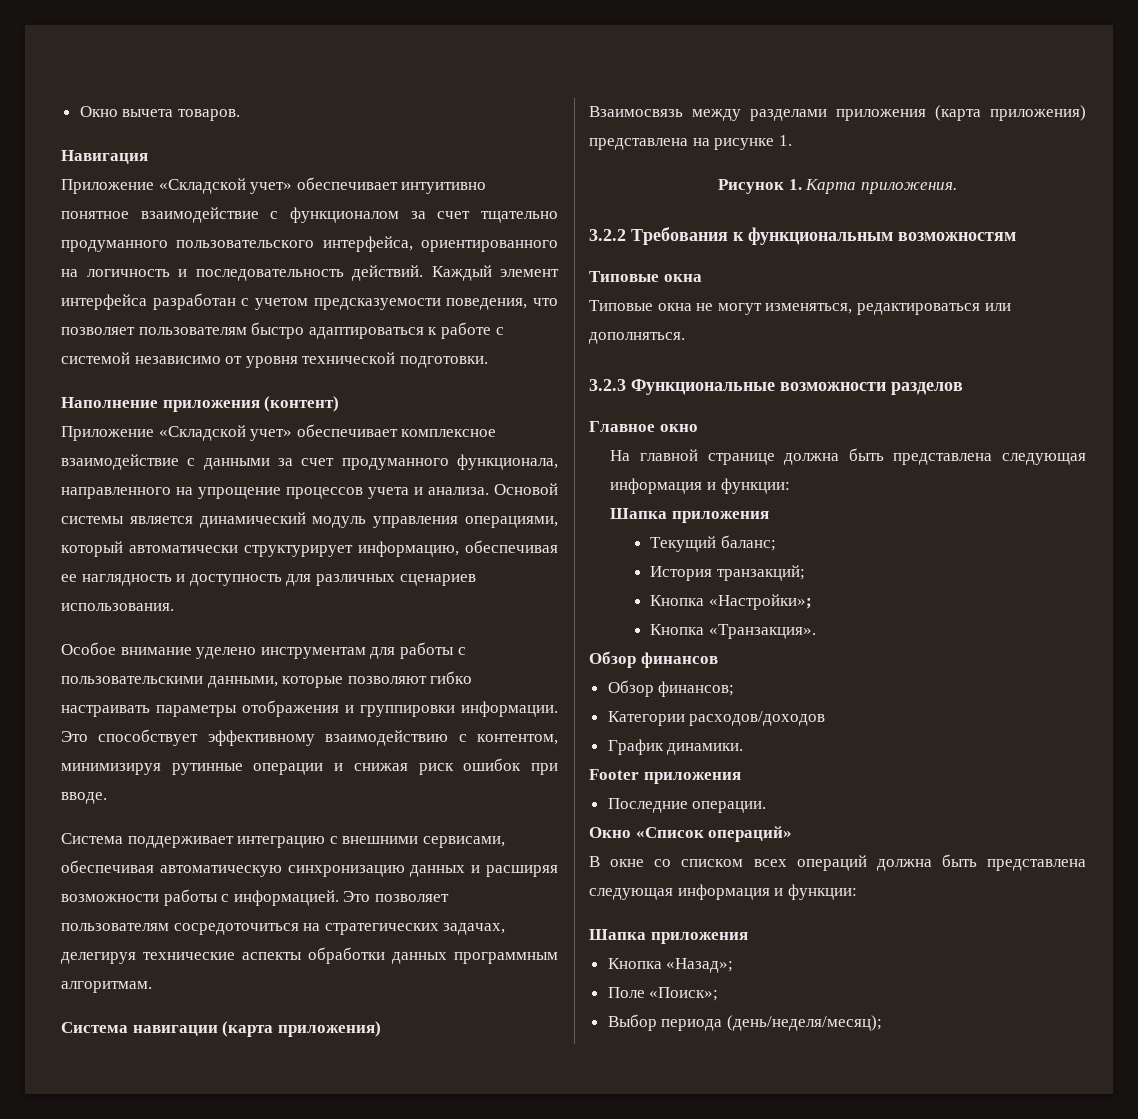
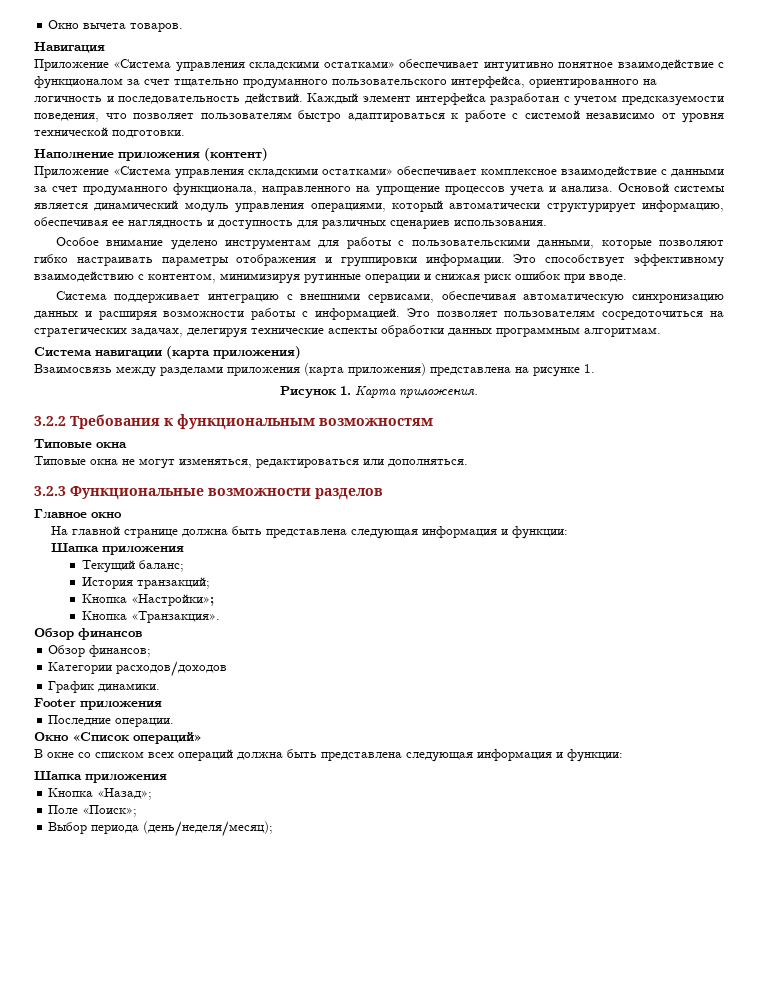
- Приложение «Складской учет» обеспечивает интуитивно понятное взаимодействие с функционалом за счет тщательно продуманного пользовательского интерфейса, ориентированного на логичность и последовательность действий.
+ Приложение «Система управления складскими остатками» обеспечивает интуитивно понятное взаимодействие с функционалом за счет тщательно продуманного пользовательского интерфейса, ориентированного на логичность и последовательность действий.
- Приложение «Складской учет» обеспечивает комплексное взаимодействие с данными за счет продуманного функционала, направленного на упрощение процессов учета и анализа.
+ Приложение «Система управления складскими остатками» обеспечивает комплексное взаимодействие с данными за счет продуманного функционала, направленного на упрощение процессов учета и анализа.

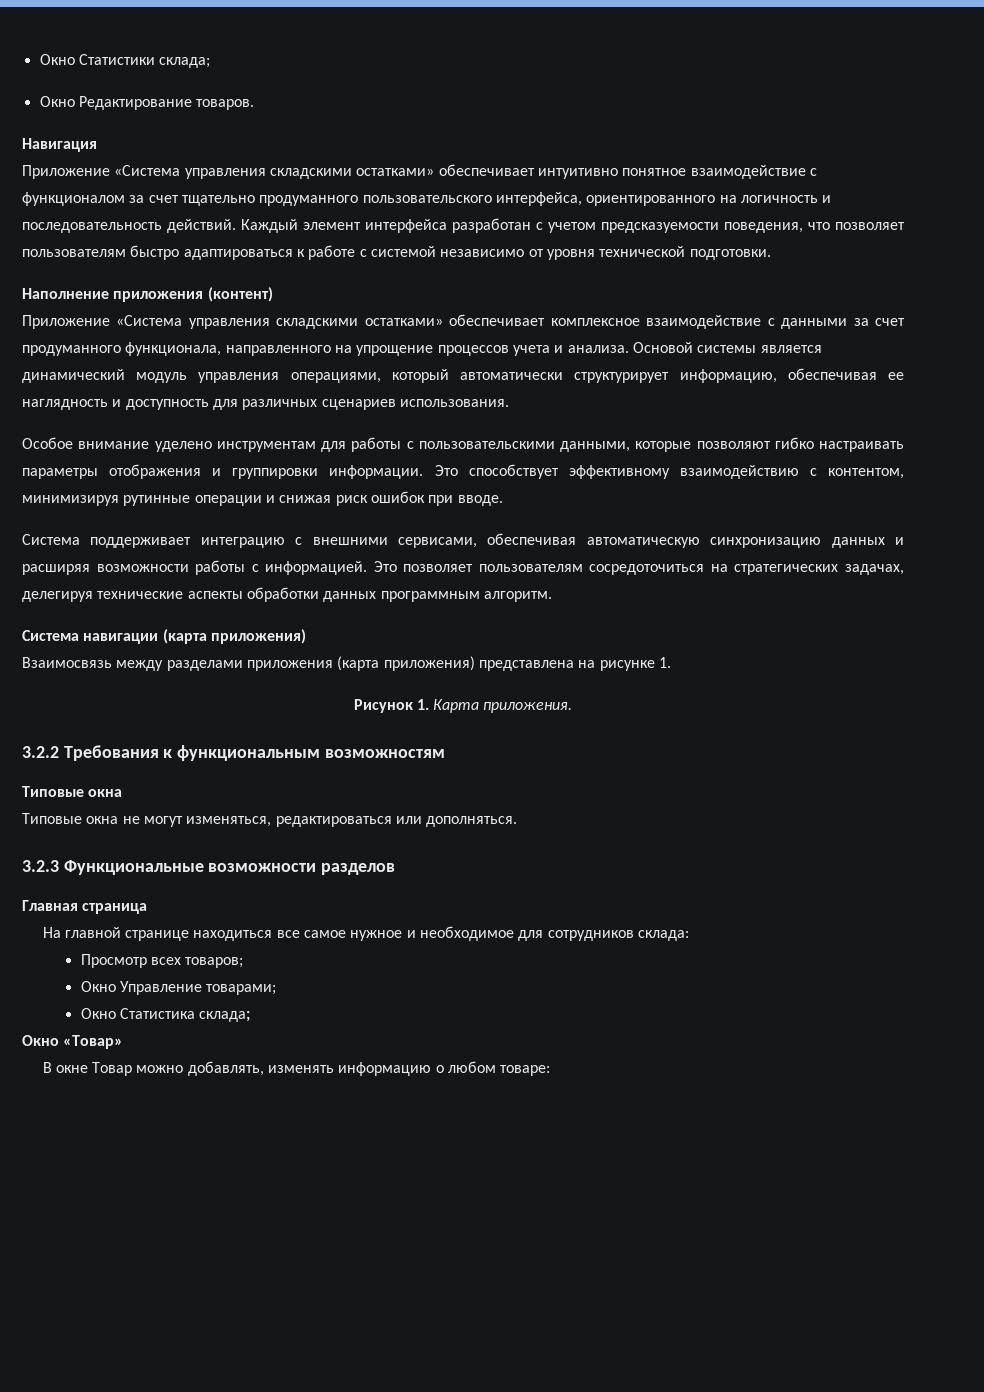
- Окно вычета товаров.
+ Окно Статистики склада;
+ Окно Редактирование товаров.
- Это позволяет пользователям сосредоточиться на стратегических задачах, делегируя технические аспекты обработки данных программным алгоритмам.
+ Это позволяет пользователям сосредоточиться на стратегических задачах, делегируя технические аспекты обработки данных программным алгоритм.
- Главное окно
+ Главная страница
- На главной странице должна быть представлена следующая информация и функции:
- Шапка приложения
- Текущий баланс;
- История транзакций;
- Кнопка «Настройки»;
- Кнопка «Транзакция».
- Обзор финансов
- Обзор финансов;
- Категории расходов/доходов
- График динамики.
- Footer приложения
- Последние операции.
- Окно «Список операций»
- В окне со списком всех операций должна быть представлена следующая информация и функции:
- Шапка приложения
- Кнопка «Назад»;
- Поле «Поиск»;
- Выбор периода (день/неделя/месяц);
+ На главной странице находиться все самое нужное и необходимое для сотрудников склада:
+ Просмотр всех товаров;
+ Окно Управление товарами;
+ Окно Статистика склада;
+ Окно «Товар»
+ В окне Товар можно добавлять, изменять информацию о любом товаре:

